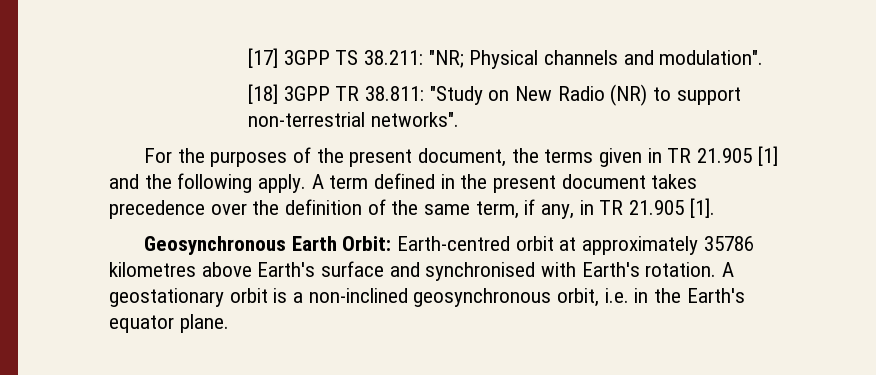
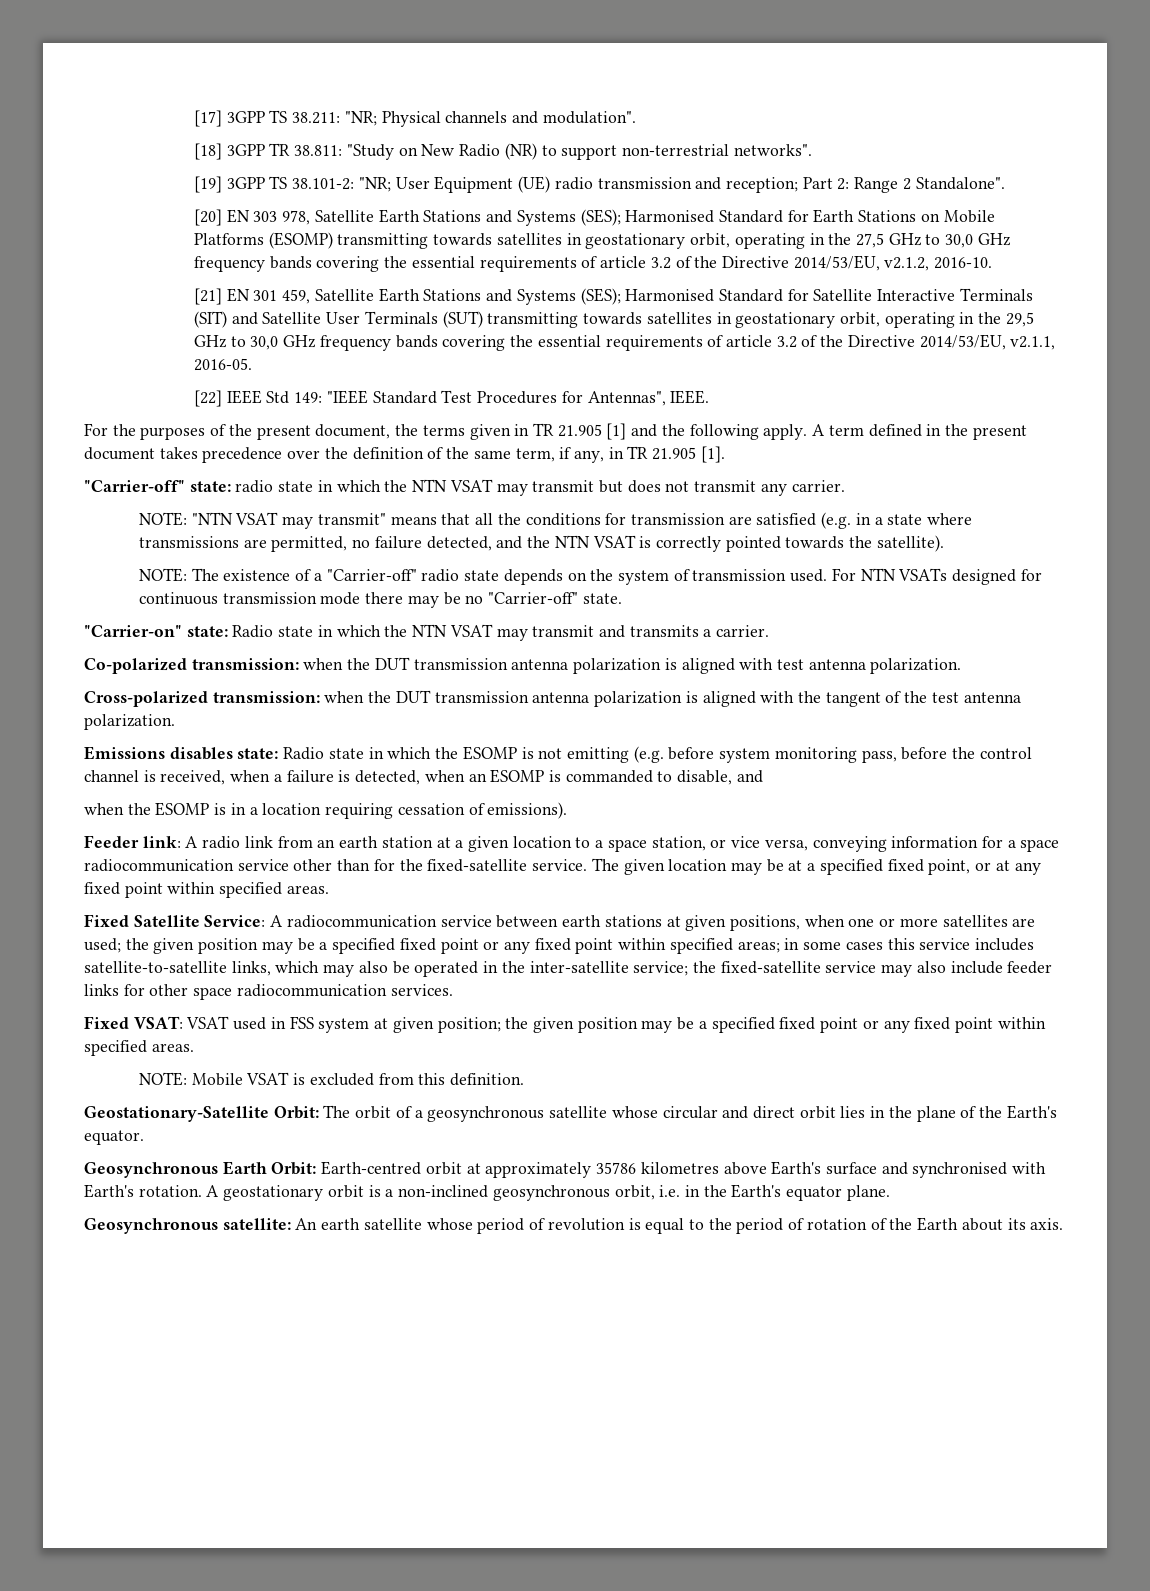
+ [19] 3GPP TS 38.101-2: "NR; User Equipment (UE) radio transmission and reception; Part 2: Range 2 Standalone".
+ [20] EN 303 978, Satellite Earth Stations and Systems (SES); Harmonised Standard for Earth Stations on Mobile Platforms (ESOMP) transmitting towards satellites in geostationary orbit, operating in the 27,5 GHz to 30,0 GHz frequency bands covering the essential requirements of article 3.2 of the Directive 2014/53/EU, v2.1.2, 2016-10.
+ [21] EN 301 459, Satellite Earth Stations and Systems (SES); Harmonised Standard for Satellite Interactive Terminals (SIT) and Satellite User Terminals (SUT) transmitting towards satellites in geostationary orbit, operating in the 29,5 GHz to 30,0 GHz frequency bands covering the essential requirements of article 3.2 of the Directive 2014/53/EU, v2.1.1, 2016-05.
+ [22] IEEE Std 149: "IEEE Standard Test Procedures for Antennas", IEEE.
+ "Carrier-off" state: radio state in which the NTN VSAT may transmit but does not transmit any carrier.
+ NOTE: "NTN VSAT may transmit" means that all the conditions for transmission are satisfied (e.g. in a state where transmissions are permitted, no failure detected, and the NTN VSAT is correctly pointed towards the satellite).
+ NOTE: The existence of a "Carrier-off" radio state depends on the system of transmission used. For NTN VSATs designed for continuous transmission mode there may be no "Carrier-off" state.
+ "Carrier-on" state: Radio state in which the NTN VSAT may transmit and transmits a carrier.
+ Co-polarized transmission: when the DUT transmission antenna polarization is aligned with test antenna polarization.
+ Cross-polarized transmission: when the DUT transmission antenna polarization is aligned with the tangent of the test antenna polarization.
+ Emissions disables state: Radio state in which the ESOMP is not emitting (e.g. before system monitoring pass, before the control channel is received, when a failure is detected, when an ESOMP is commanded to disable, and
+ when the ESOMP is in a location requiring cessation of emissions).
+ Feeder link: A radio link from an earth station at a given location to a space station, or vice versa, conveying information for a space radiocommunication service other than for the fixed-satellite service. The given location may be at a specified fixed point, or at any fixed point within specified areas.
+ Fixed Satellite Service: A radiocommunication service between earth stations at given positions, when one or more satellites are used; the given position may be a specified fixed point or any fixed point within specified areas; in some cases this service includes satellite-to-satellite links, which may also be operated in the inter-satellite service; the fixed-satellite service may also include feeder links for other space radiocommunication services.
+ Fixed VSAT: VSAT used in FSS system at given position; the given position may be a specified fixed point or any fixed point within specified areas.
+ NOTE: Mobile VSAT is excluded from this definition.
+ Geostationary-Satellite Orbit: The orbit of a geosynchronous satellite whose circular and direct orbit lies in the plane of the Earth's equator.
+ Geosynchronous satellite: An earth satellite whose period of revolution is equal to the period of rotation of the Earth about its axis.

